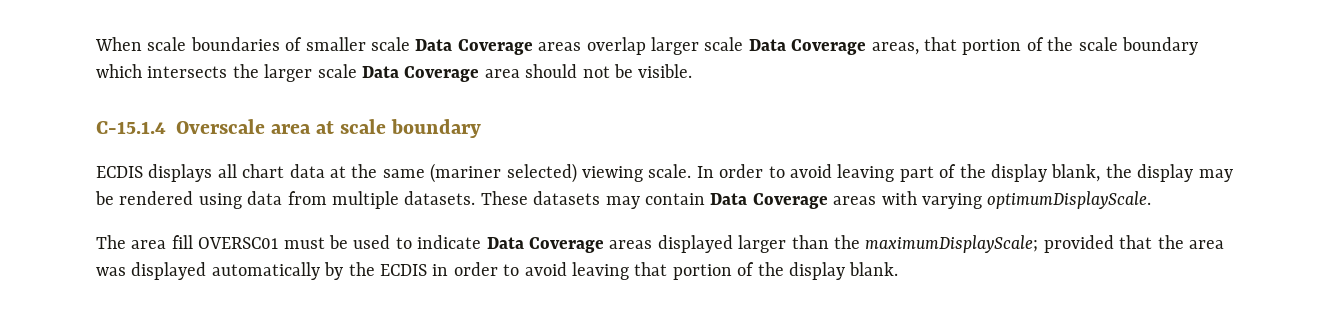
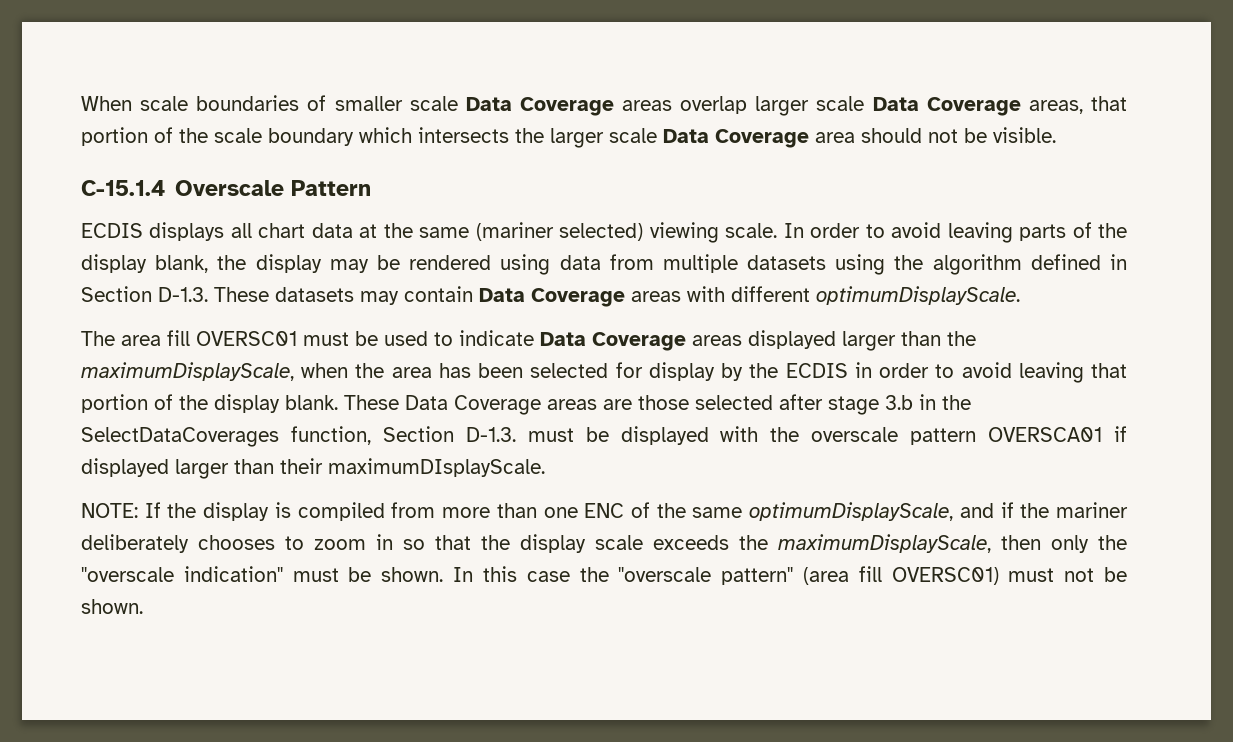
- C-15.1.4 Overscale area at scale boundary
+ C-15.1.4 Overscale Pattern
- In order to avoid leaving part of the display blank, the display may be rendered using data from multiple datasets. These datasets may contain Data Coverage areas with varying optimumDisplayScale.
+ In order to avoid leaving parts of the display blank, the display may be rendered using data from multiple datasets using the algorithm defined in Section D-1.3. These datasets may contain Data Coverage areas with different optimumDisplayScale.
- The area fill OVERSC01 must be used to indicate Data Coverage areas displayed larger than the maximumDisplayScale; provided that the area was displayed automatically by the ECDIS in order to avoid leaving that portion of the display blank.
+ The area fill OVERSC01 must be used to indicate Data Coverage areas displayed larger than the maximumDisplayScale, when the area has been selected for display by the ECDIS in order to avoid leaving that portion of the display blank.
+ These Data Coverage areas are those selected after stage 3.b in the SelectDataCoverages function, Section D-1.3. must be displayed with the overscale pattern OVERSCA01 if displayed larger than their maximumDIsplayScale.
+ NOTE: If the display is compiled from more than one ENC of the same optimumDisplayScale, and if the mariner deliberately chooses to zoom in so that the display scale exceeds the maximumDisplayScale, then only the "overscale indication" must be shown. In this case the "overscale pattern" (area fill OVERSC01) must not be shown.

